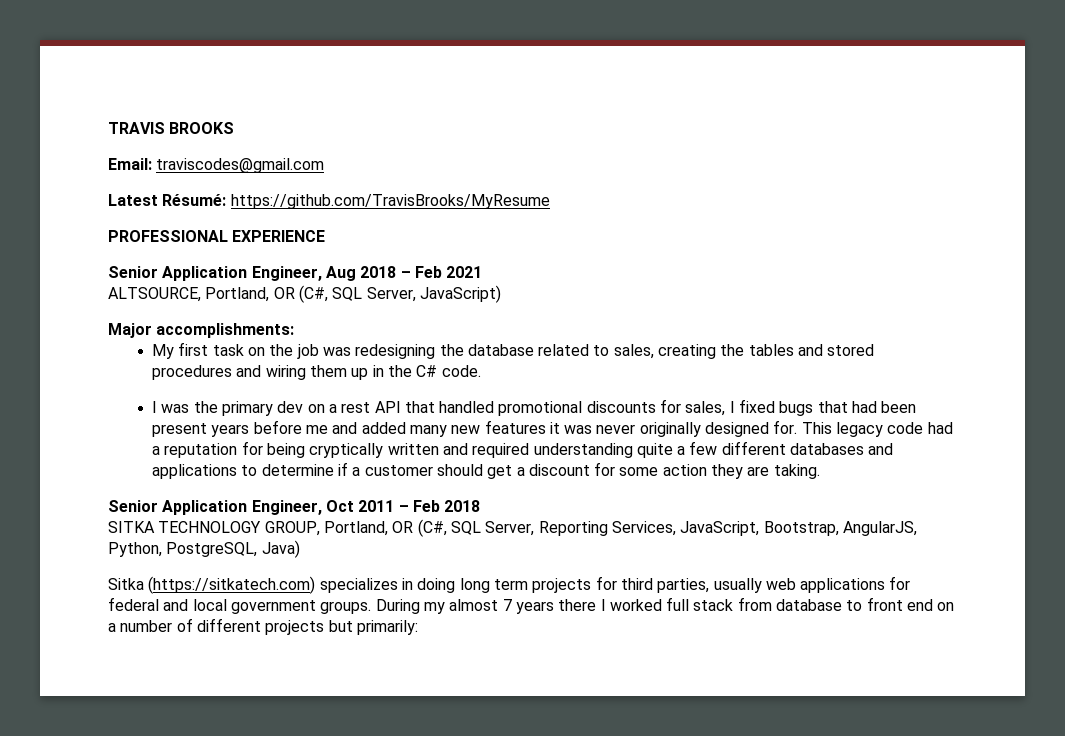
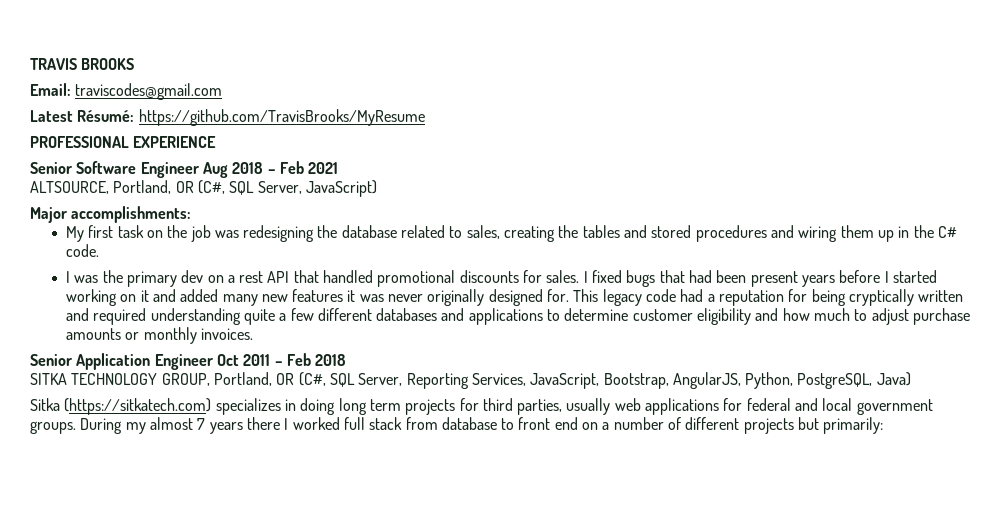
- Senior Application Engineer, Aug 2018 – Feb 2021
+ Senior Software Engineer Aug 2018 – Feb 2021
- I was the primary dev on a rest API that handled promotional discounts for sales, I fixed bugs that had been present years before me and added many new features it was never originally designed for.
+ I was the primary dev on a rest API that handled promotional discounts for sales. I fixed bugs that had been present years before I started working on it and added many new features it was never originally designed for.
- This legacy code had a reputation for being cryptically written and required understanding quite a few different databases and applications to determine if a customer should get a discount for some action they are taking.
- Senior Application Engineer, Oct 2011 – Feb 2018
+ This legacy code had a reputation for being cryptically written and required understanding quite a few different databases and applications to determine customer eligibility and how much to adjust purchase amounts or monthly invoices.
+ Senior Application Engineer Oct 2011 – Feb 2018

